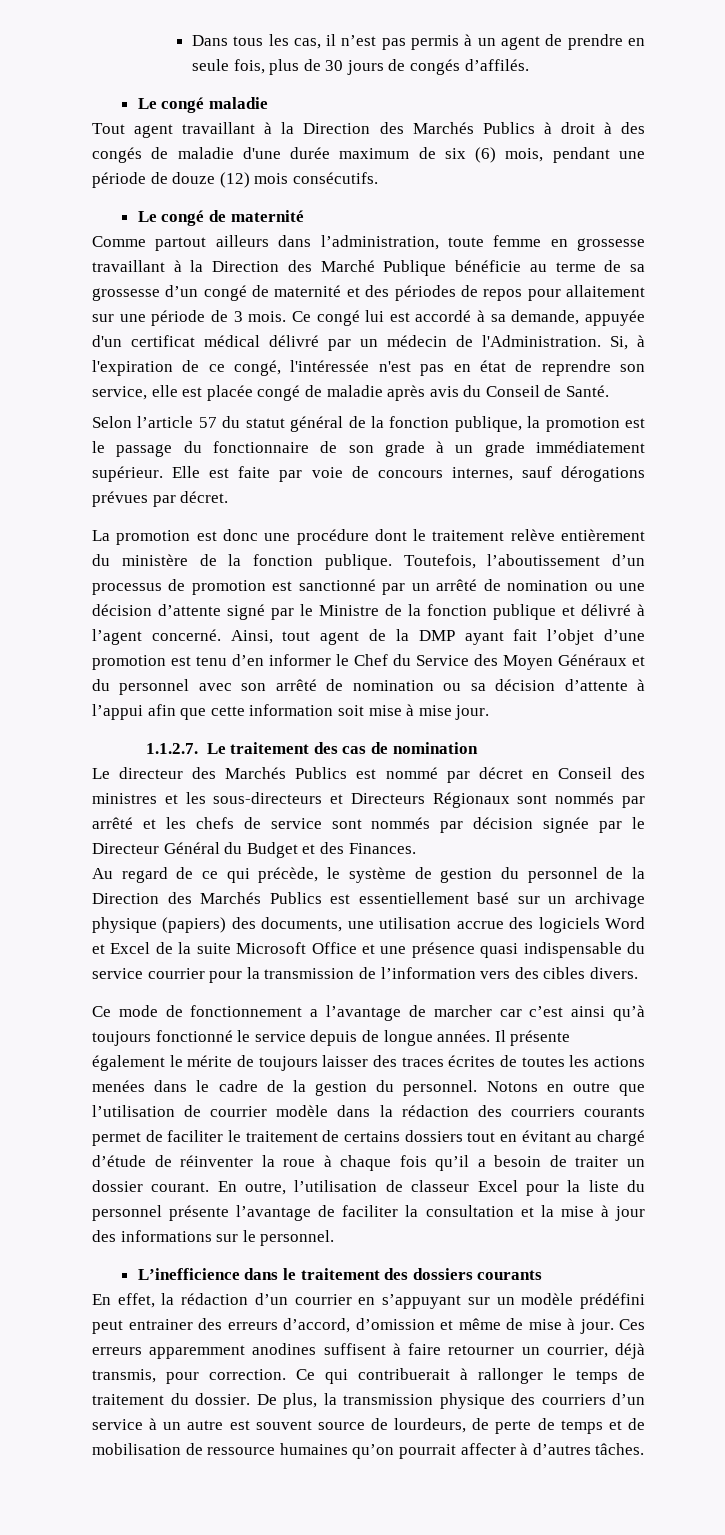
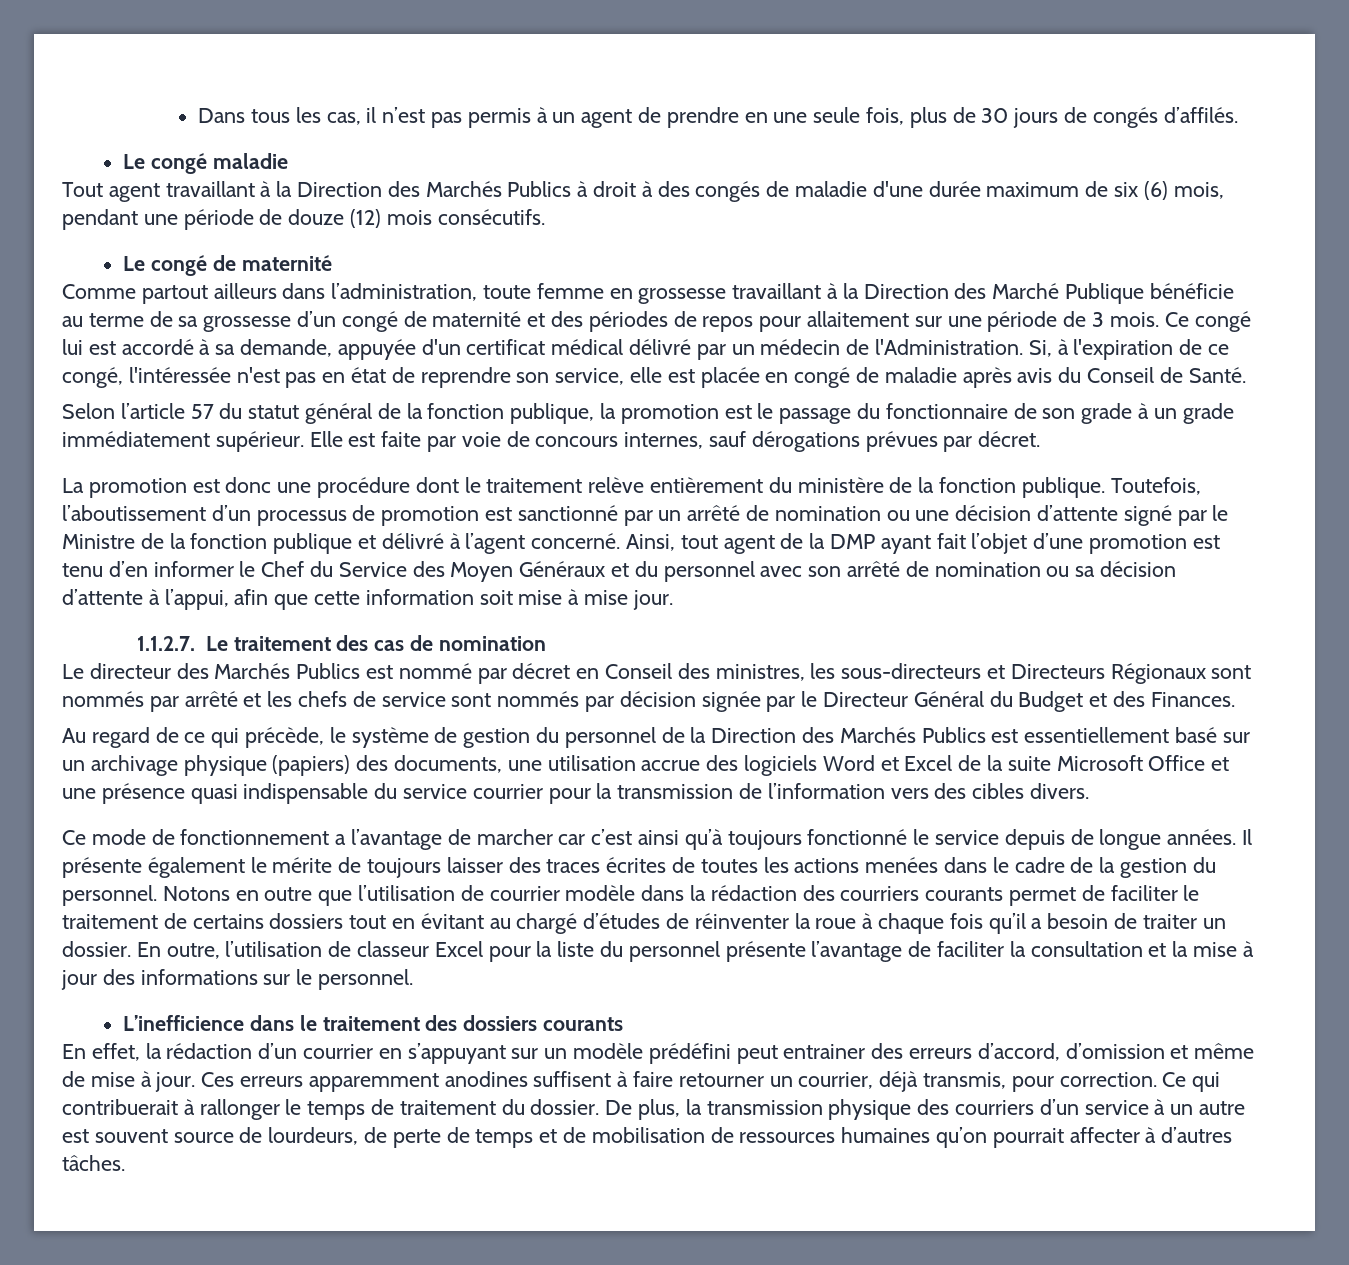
- Dans tous les cas, il n’est pas permis à un agent de prendre en seule fois, plus de 30 jours de congés d’affilés.
+ Dans tous les cas, il n’est pas permis à un agent de prendre en une seule fois, plus de 30 jours de congés d’affilés.
- Si, à l'expiration de ce congé, l'intéressée n'est pas en état de reprendre son service, elle est placée congé de maladie après avis du Conseil de Santé.
+ Si, à l'expiration de ce congé, l'intéressée n'est pas en état de reprendre son service, elle est placée en congé de maladie après avis du Conseil de Santé.
- Ainsi, tout agent de la DMP ayant fait l’objet d’une promotion est tenu d’en informer le Chef du Service des Moyen Généraux et du personnel avec son arrêté de nomination ou sa décision d’attente à l’appui afin que cette information soit mise à mise jour.
+ Ainsi, tout agent de la DMP ayant fait l’objet d’une promotion est tenu d’en informer le Chef du Service des Moyen Généraux et du personnel avec son arrêté de nomination ou sa décision d’attente à l’appui, afin que cette information soit mise à mise jour.
- Le directeur des Marchés Publics est nommé par décret en Conseil des ministres et les sous-directeurs et Directeurs Régionaux sont nommés par arrêté et les chefs de service sont nommés par décision signée par le Directeur Général du Budget et des Finances.
+ Le directeur des Marchés Publics est nommé par décret en Conseil des ministres, les sous-directeurs et Directeurs Régionaux sont nommés par arrêté et les chefs de service sont nommés par décision signée par le Directeur Général du Budget et des Finances.
- Notons en outre que l’utilisation de courrier modèle dans la rédaction des courriers courants permet de faciliter le traitement de certains dossiers tout en évitant au chargé d’étude de réinventer la roue à chaque fois qu’il a besoin de traiter un dossier courant.
+ Notons en outre que l’utilisation de courrier modèle dans la rédaction des courriers courants permet de faciliter le traitement de certains dossiers tout en évitant au chargé d’études de réinventer la roue à chaque fois qu’il a besoin de traiter un dossier.
- De plus, la transmission physique des courriers d’un service à un autre est souvent source de lourdeurs, de perte de temps et de mobilisation de ressource humaines qu’on pourrait affecter à d’autres tâches.
+ De plus, la transmission physique des courriers d’un service à un autre est souvent source de lourdeurs, de perte de temps et de mobilisation de ressources humaines qu’on pourrait affecter à d’autres tâches.

